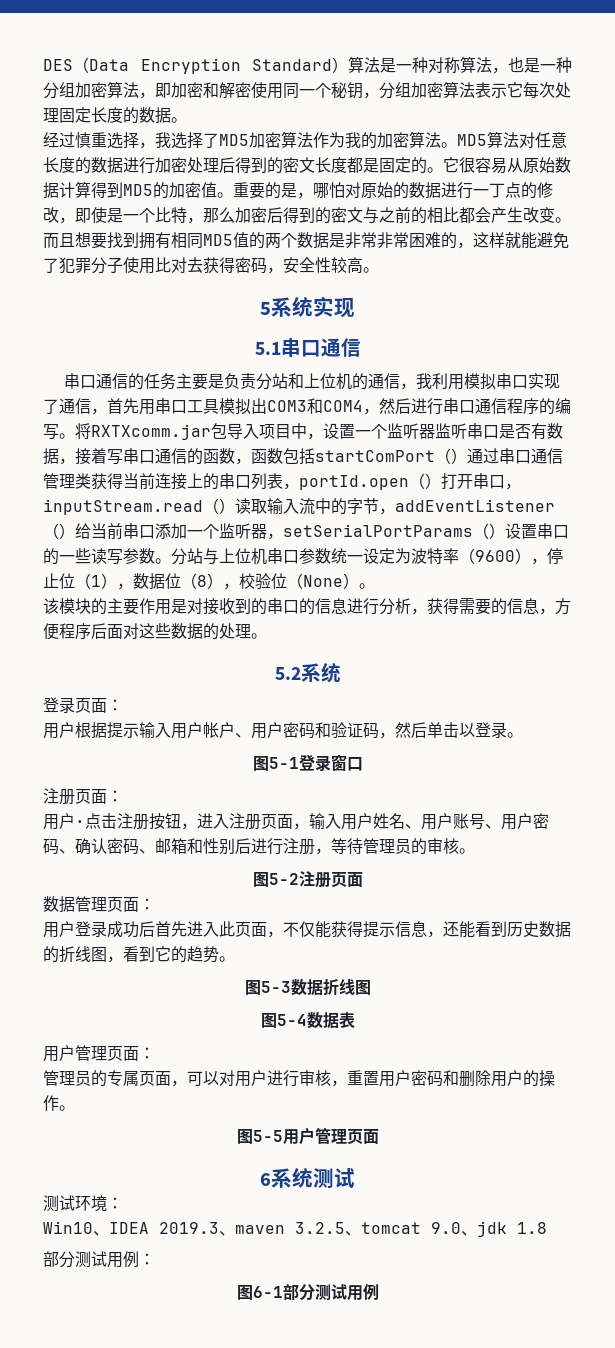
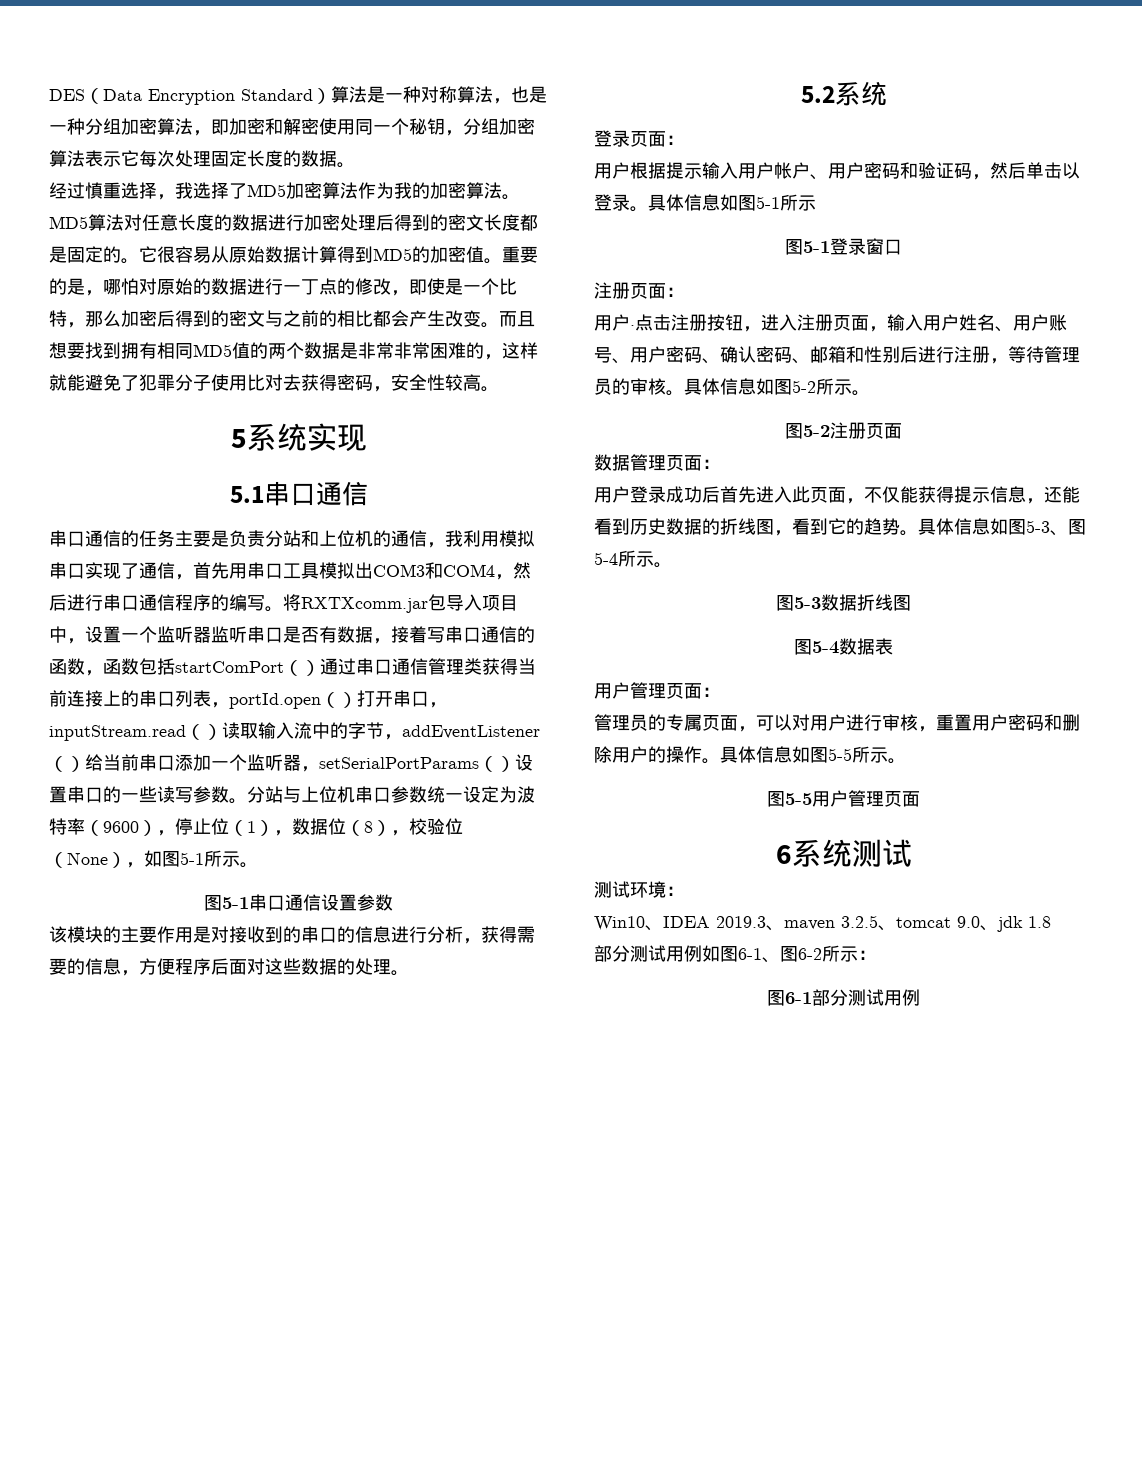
- 分站与上位机串口参数统一设定为波特率（9600），停止位（1），数据位（8），校验位（None）。
+ 分站与上位机串口参数统一设定为波特率（9600），停止位（1），数据位（8），校验位（None），如图5-1所示。
+ 图5-1串口通信设置参数
+ 具体信息如图5-1所示
+ 具体信息如图5-2所示。
+ 具体信息如图5-3、图5-4所示。
+ 具体信息如图5-5所示。
- 部分测试用例：
+ 部分测试用例如图6-1、图6-2所示：

